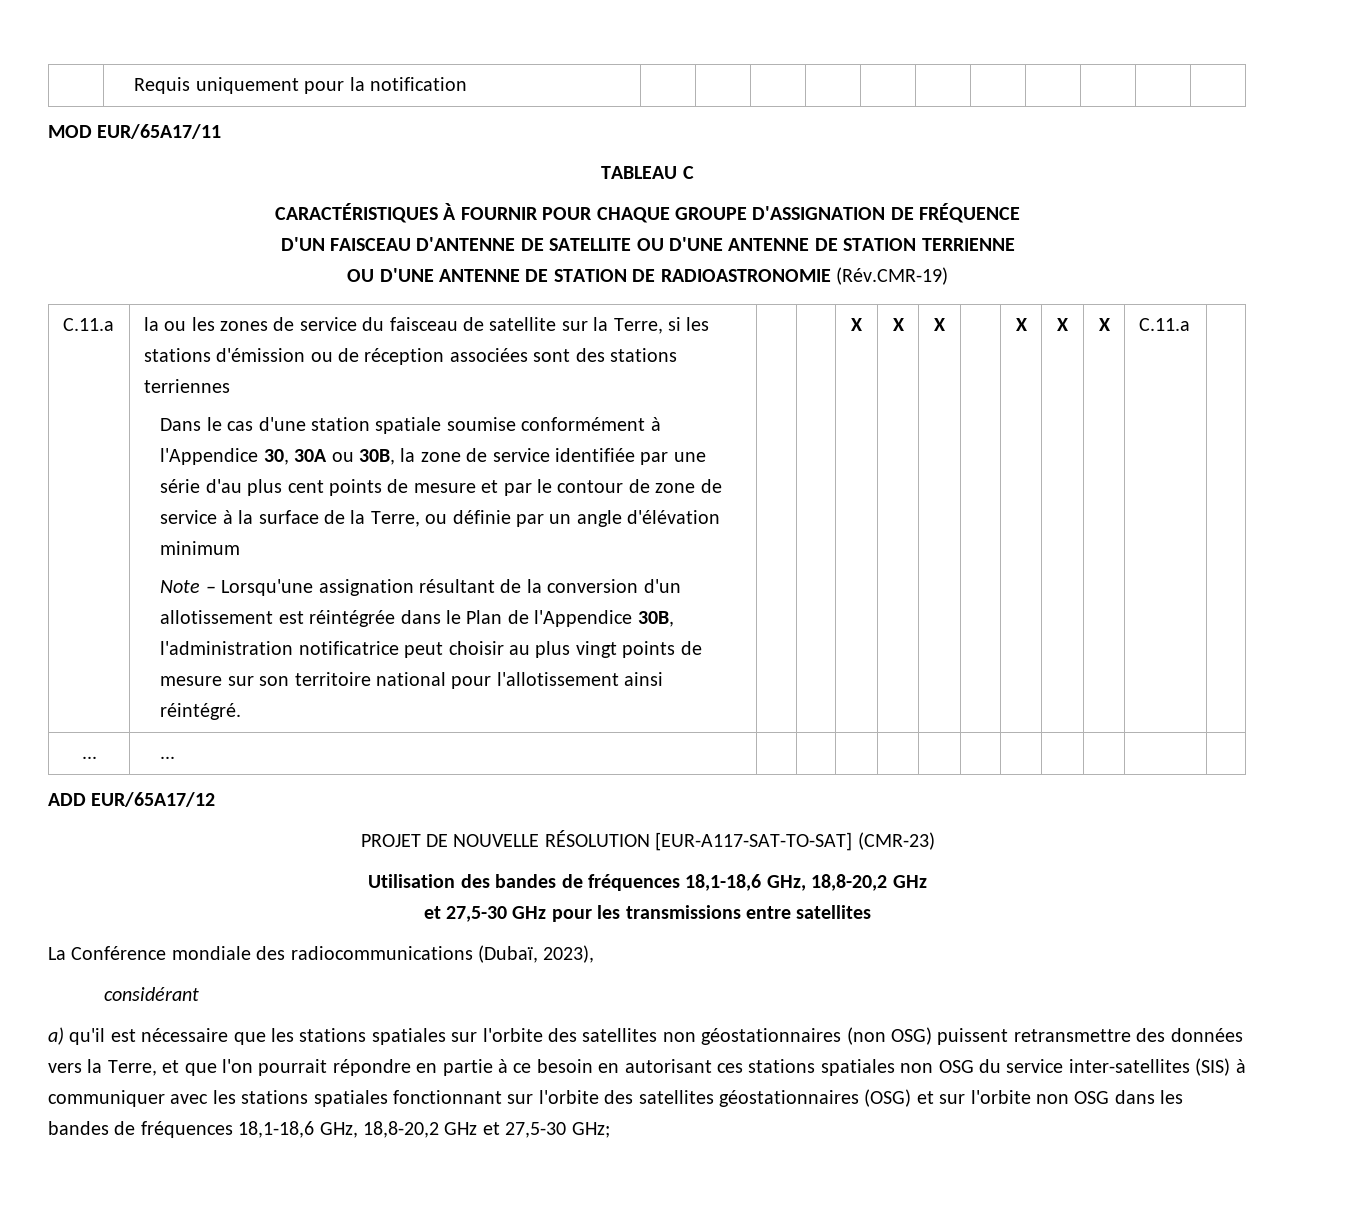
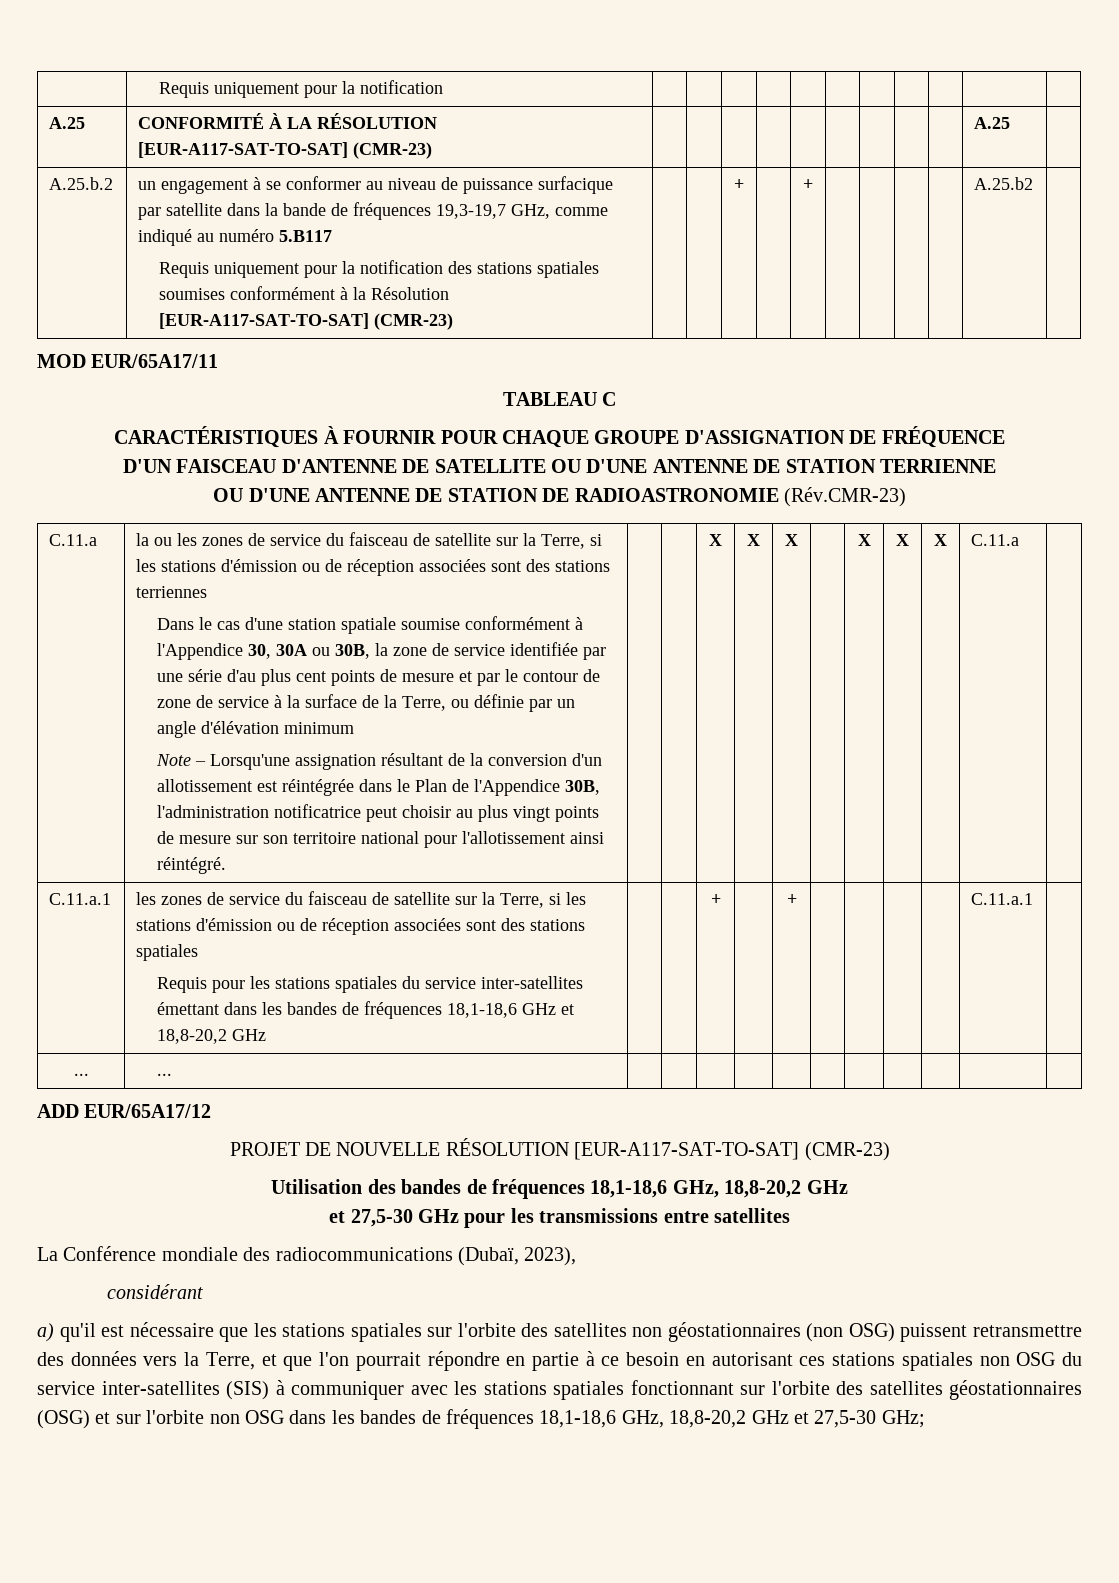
+ A.25 | CONFORMITÉ À LA RÉSOLUTION [EUR-A117-SAT-TO-SAT] (CMR-23) | | | | | | | | | | A.25 |
+ A.25.b.2 | un engagement à se conformer au niveau de puissance surfacique par satellite dans la bande de fréquences 19,3-19,7 GHz, comme indiqué au numéro 5.B117
+ Requis uniquement pour la notification des stations spatiales soumises conformément à la Résolution [EUR-A117-SAT-TO-SAT] (CMR-23) | | | + | | + | | | | | A.25.b2
- OU D'UNE ANTENNE DE STATION DE RADIOASTRONOMIE (Rév.CMR-19)
+ OU D'UNE ANTENNE DE STATION DE RADIOASTRONOMIE (Rév.CMR-23)
+ C.11.a.1 | les zones de service du faisceau de satellite sur la Terre, si les stations d'émission ou de réception associées sont des stations spatiales
+ Requis pour les stations spatiales du service inter-satellites émettant dans les bandes de fréquences 18,1-18,6 GHz et 18,8-20,2 GHz | | | + | | + | | | | | C.11.a.1

